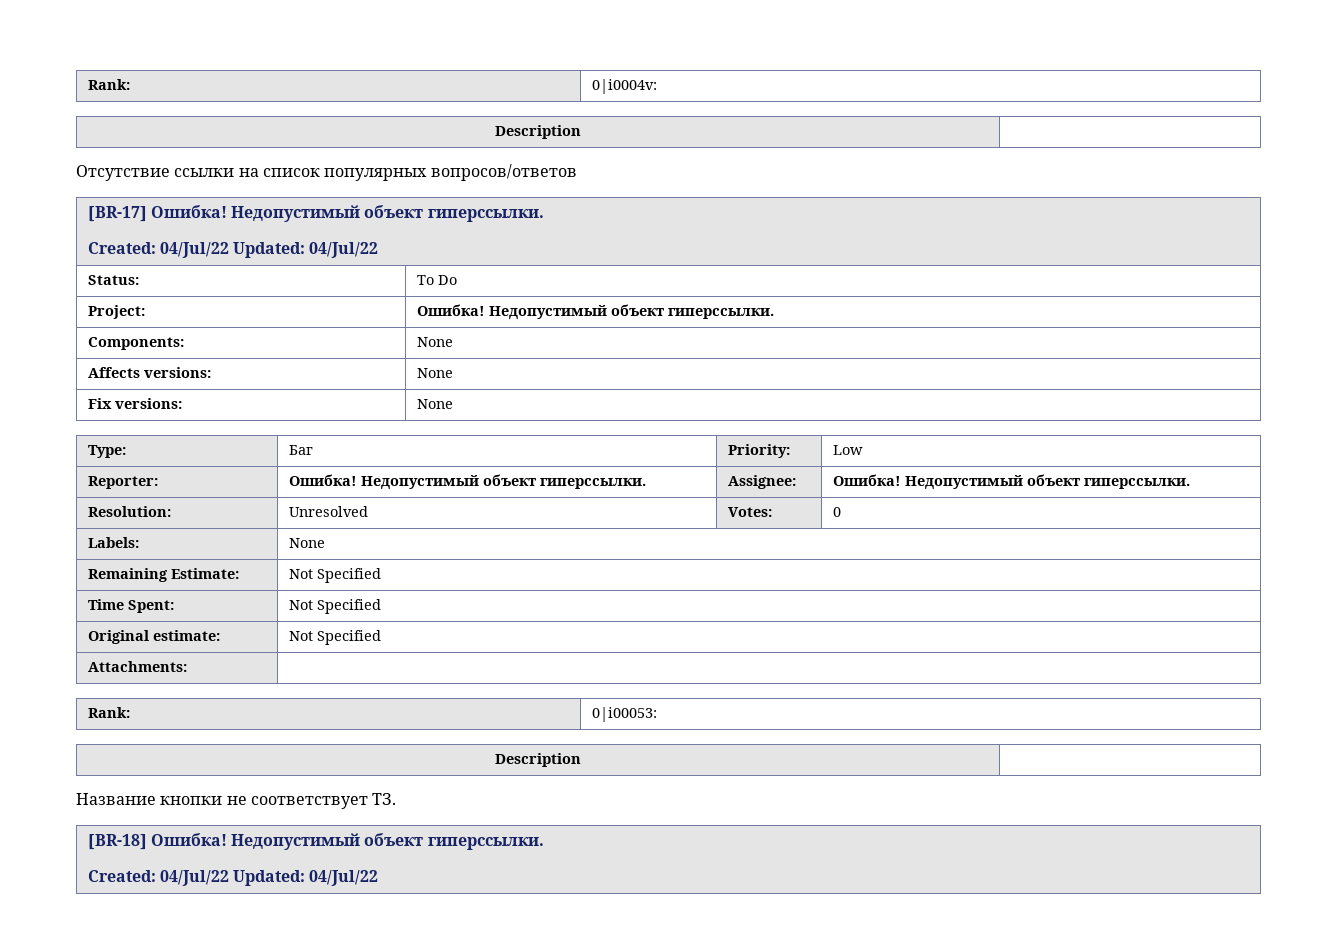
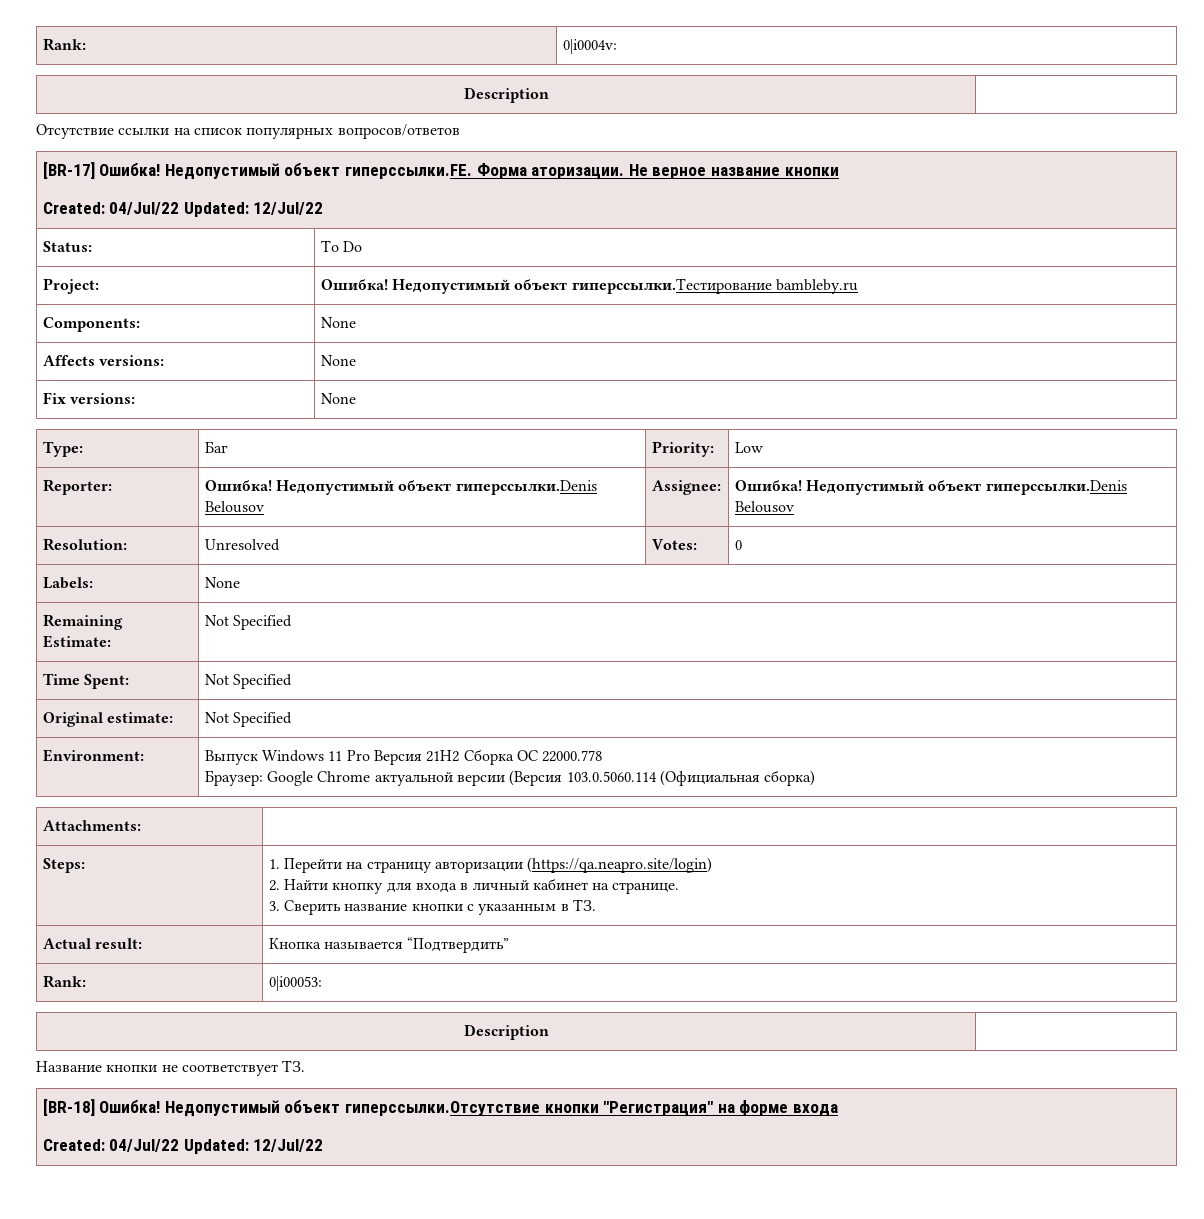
- [BR-17] Ошибка! Недопустимый объект гиперссылки.
- Created: 04/Jul/22 Updated: 04/Jul/22
+ [BR-17] Ошибка! Недопустимый объект гиперссылки.FE. Форма аторизации. Не верное название кнопки
+ Created: 04/Jul/22 Updated: 12/Jul/22
- Project: | Ошибка! Недопустимый объект гиперссылки.
+ Project: | Ошибка! Недопустимый объект гиперссылки.Тестирование bambleby.ru
- Reporter: | Ошибка! Недопустимый объект гиперссылки. | Assignee: | Ошибка! Недопустимый объект гиперссылки.
+ Reporter: | Ошибка! Недопустимый объект гиперссылки.Denis Belousov | Assignee: | Ошибка! Недопустимый объект гиперссылки.Denis Belousov
+ Environment: | Выпуск Windows 11 Pro Версия 21H2 Сборка ОС 22000.778
+ Браузер: Google Chrome актуальной версии (Версия 103.0.5060.114 (Официальная сборка)
  Attachments: |
+ Steps: | 1. Перейти на страницу авторизации (https://qa.neapro.site/login)
+ 2. Найти кнопку для входа в личный кабинет на странице.
+ 3. Сверить название кнопки с указанным в ТЗ.
+ Actual result: | Кнопка называется “Подтвердить”
- [BR-18] Ошибка! Недопустимый объект гиперссылки.
- Created: 04/Jul/22 Updated: 04/Jul/22
+ [BR-18] Ошибка! Недопустимый объект гиперссылки.Отсутствие кнопки "Регистрация" на форме входа
+ Created: 04/Jul/22 Updated: 12/Jul/22

